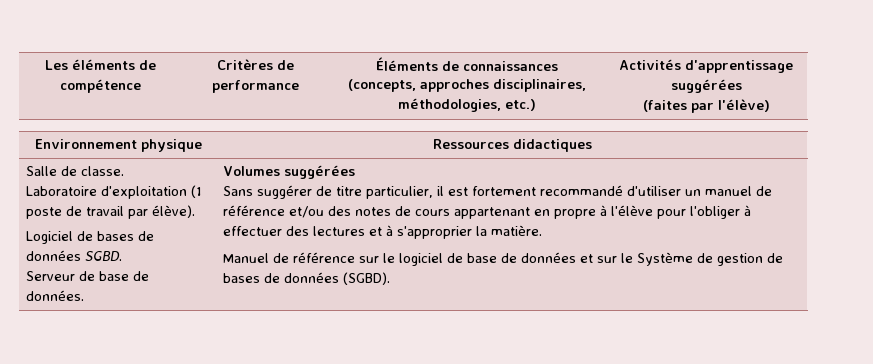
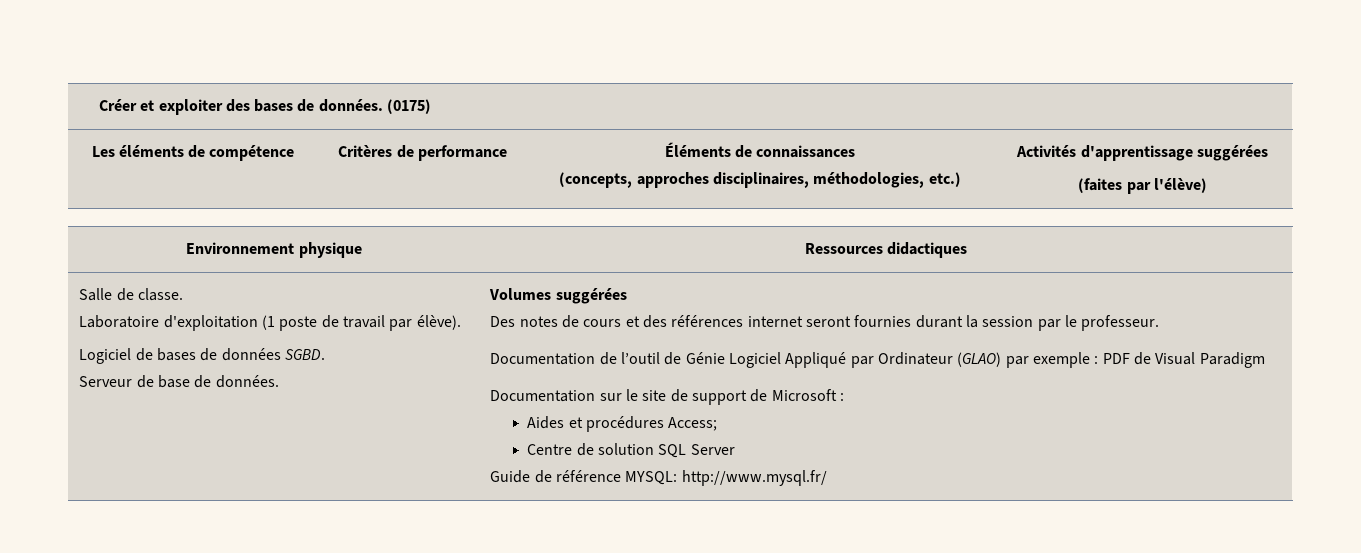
+ Créer et exploiter des bases de données. (0175)
- Sans suggérer de titre particulier, il est fortement recommandé d'utiliser un manuel de référence et/ou des notes de cours appartenant en propre à l'élève pour l'obliger à effectuer des lectures et à s'approprier la matière.
- Manuel de référence sur le logiciel de base de données et sur le Système de gestion de bases de données (SGBD).
+ Des notes de cours et des références internet seront fournies durant la session par le professeur.
+ Documentation de l’outil de Génie Logiciel Appliqué par Ordinateur (GLAO) par exemple : PDF de Visual Paradigm
+ Documentation sur le site de support de Microsoft :
+ Aides et procédures Access;
+ Centre de solution SQL Server
+ Guide de référence MYSQL: http://www.mysql.fr/

